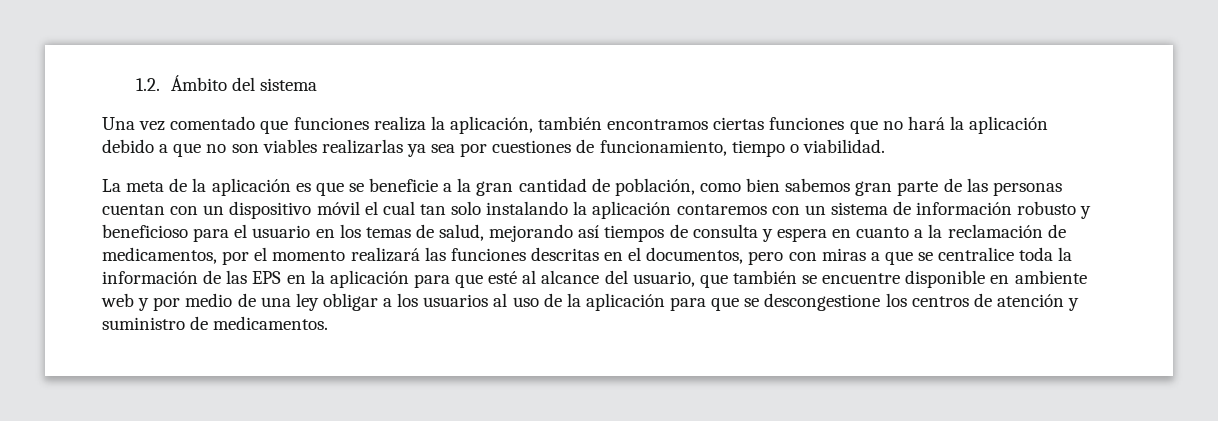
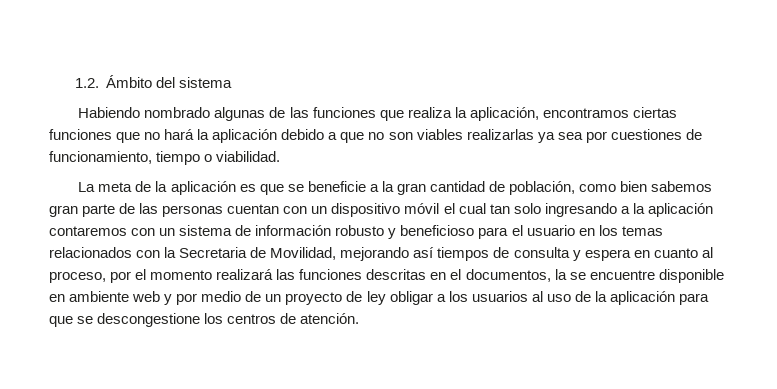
- Una vez comentado que funciones realiza la aplicación, también encontramos ciertas funciones que no hará la aplicación debido a que no son viables realizarlas ya sea por cuestiones de funcionamiento, tiempo o viabilidad.
+ Habiendo nombrado algunas de las funciones que realiza la aplicación, encontramos ciertas funciones que no hará la aplicación debido a que no son viables realizarlas ya sea por cuestiones de funcionamiento, tiempo o viabilidad.
- La meta de la aplicación es que se beneficie a la gran cantidad de población, como bien sabemos gran parte de las personas cuentan con un dispositivo móvil el cual tan solo instalando la aplicación contaremos con un sistema de información robusto y beneficioso para el usuario en los temas de salud, mejorando así tiempos de consulta y espera en cuanto a la reclamación de medicamentos, por el momento realizará las funciones descritas en el documentos, pero con miras a que se centralice toda la información de las EPS en la aplicación para que esté al alcance del usuario, que también se encuentre disponible en ambiente web y por medio de una ley obligar a los usuarios al uso de la aplicación para que se descongestione los centros de atención y suministro de medicamentos.
+ La meta de la aplicación es que se beneficie a la gran cantidad de población, como bien sabemos gran parte de las personas cuentan con un dispositivo móvil el cual tan solo ingresando a la aplicación contaremos con un sistema de información robusto y beneficioso para el usuario en los temas relacionados con la Secretaria de Movilidad, mejorando así tiempos de consulta y espera en cuanto al proceso, por el momento realizará las funciones descritas en el documentos, la se encuentre disponible en ambiente web y por medio de un proyecto de ley obligar a los usuarios al uso de la aplicación para que se descongestione los centros de atención.

